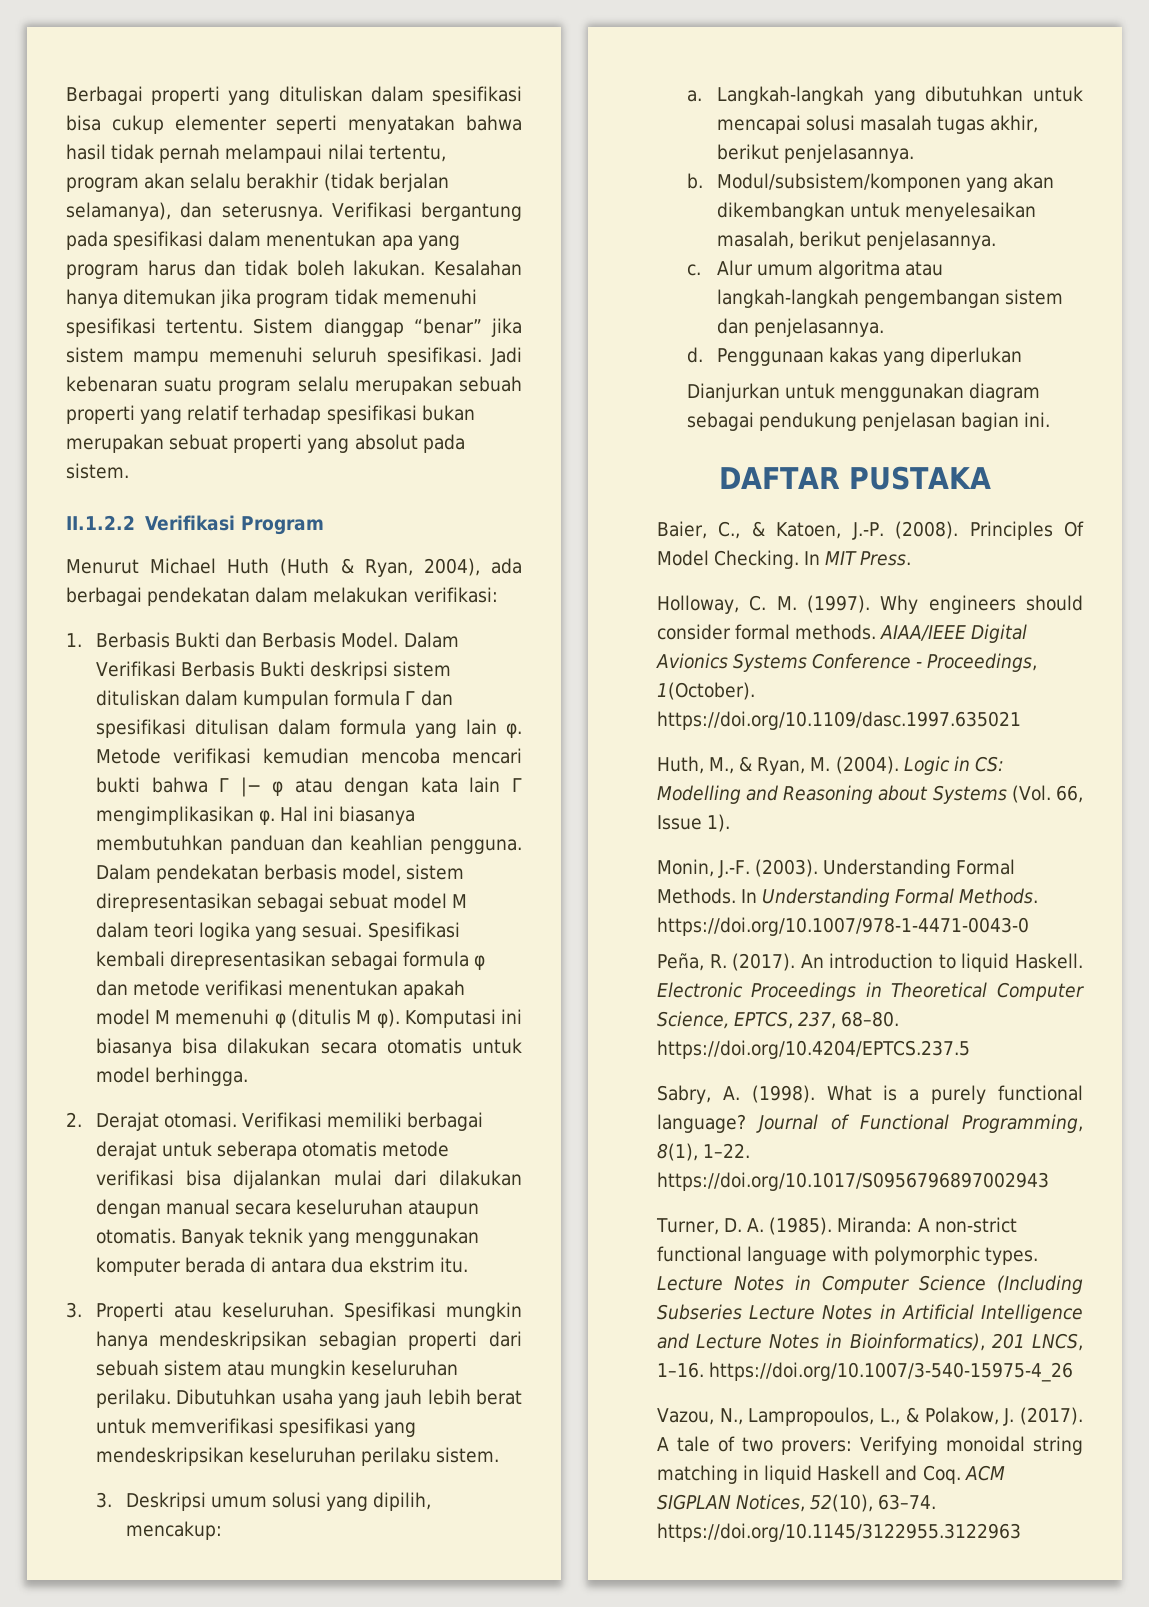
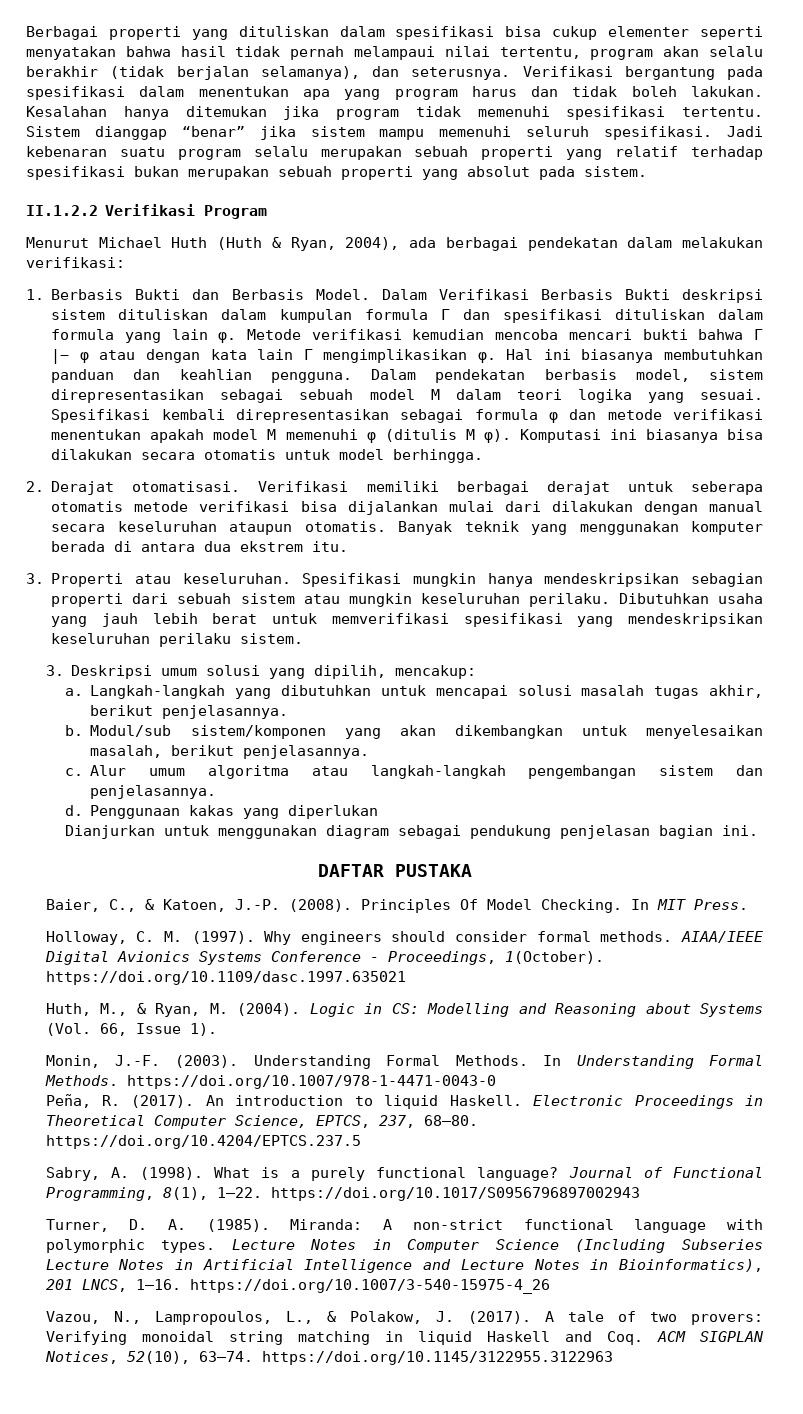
- Jadi kebenaran suatu program selalu merupakan sebuah properti yang relatif terhadap spesifikasi bukan merupakan sebuat properti yang absolut pada sistem.
+ Jadi kebenaran suatu program selalu merupakan sebuah properti yang relatif terhadap spesifikasi bukan merupakan sebuah properti yang absolut pada sistem.
- Dalam Verifikasi Berbasis Bukti deskripsi sistem dituliskan dalam kumpulan formula Γ dan spesifikasi ditulisan dalam formula yang lain φ.
+ Dalam Verifikasi Berbasis Bukti deskripsi sistem dituliskan dalam kumpulan formula Γ dan spesifikasi dituliskan dalam formula yang lain φ.
- Dalam pendekatan berbasis model, sistem direpresentasikan sebagai sebuat model M dalam teori logika yang sesuai.
+ Dalam pendekatan berbasis model, sistem direpresentasikan sebagai sebuah model M dalam teori logika yang sesuai.
- 2. Derajat otomasi.
+ 2. Derajat otomatisasi.
- Banyak teknik yang menggunakan komputer berada di antara dua ekstrim itu.
+ Banyak teknik yang menggunakan komputer berada di antara dua ekstrem itu.
- Modul/subsistem/komponen yang akan dikembangkan untuk menyelesaikan masalah, berikut penjelasannya.
+ Modul/sub sistem/komponen yang akan dikembangkan untuk menyelesaikan masalah, berikut penjelasannya.

